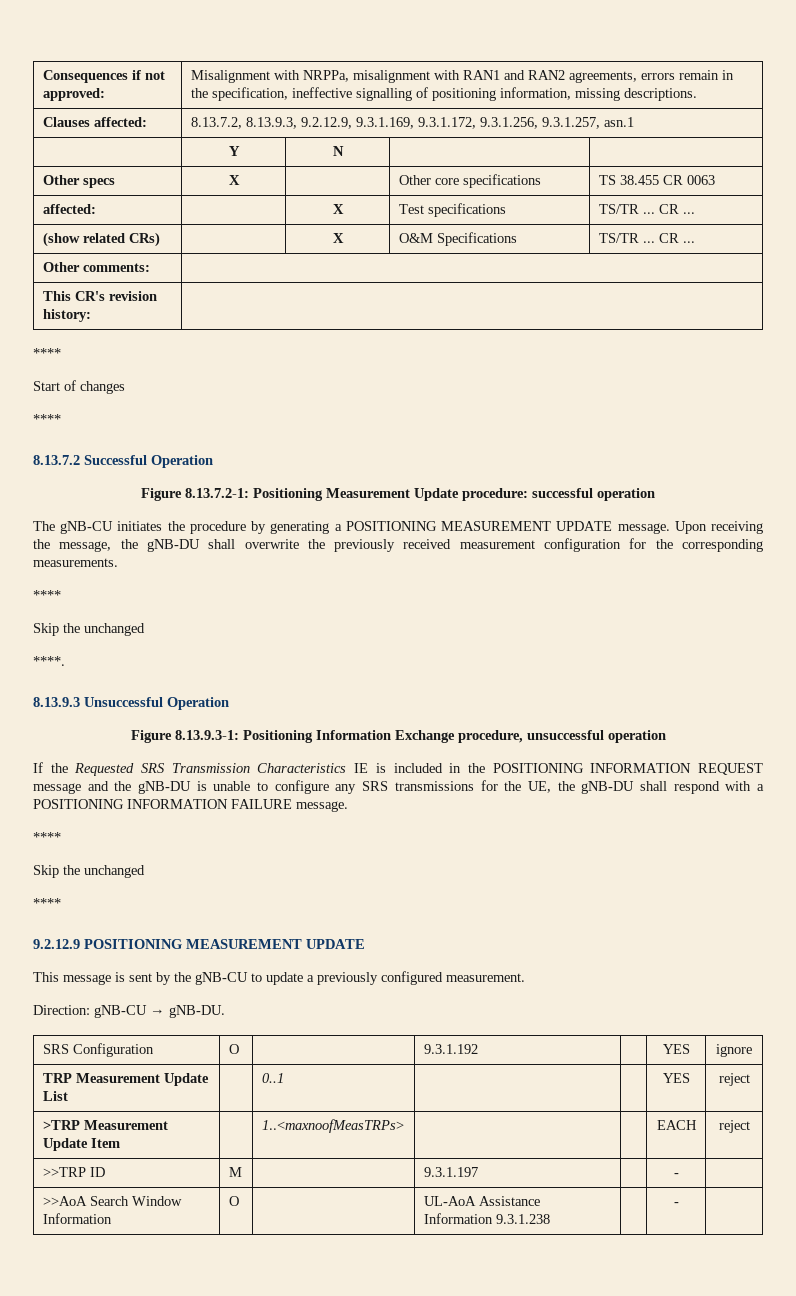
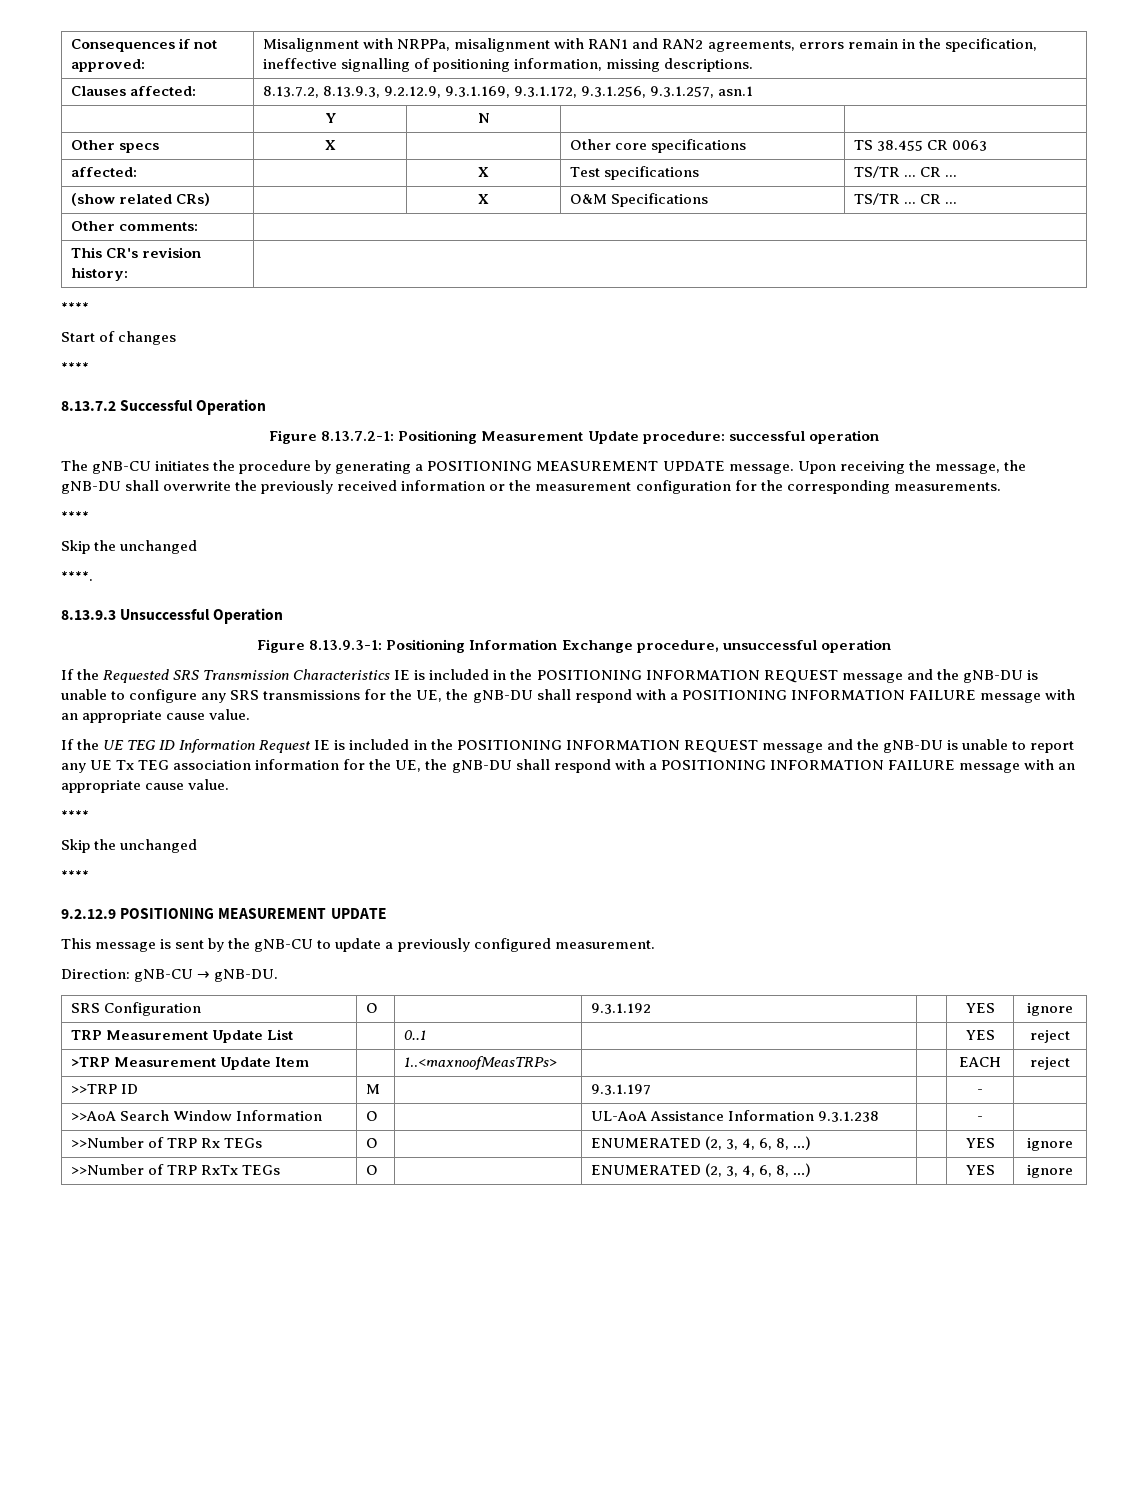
- Upon receiving the message, the gNB-DU shall overwrite the previously received measurement configuration for the corresponding measurements.
+ Upon receiving the message, the gNB-DU shall overwrite the previously received information or the measurement configuration for the corresponding measurements.
- If the Requested SRS Transmission Characteristics IE is included in the POSITIONING INFORMATION REQUEST message and the gNB-DU is unable to configure any SRS transmissions for the UE, the gNB-DU shall respond with a POSITIONING INFORMATION FAILURE message.
+ If the Requested SRS Transmission Characteristics IE is included in the POSITIONING INFORMATION REQUEST message and the gNB-DU is unable to configure any SRS transmissions for the UE, the gNB-DU shall respond with a POSITIONING INFORMATION FAILURE message with an appropriate cause value.
+ If the UE TEG ID Information Request IE is included in the POSITIONING INFORMATION REQUEST message and the gNB-DU is unable to report any UE Tx TEG association information for the UE, the gNB-DU shall respond with a POSITIONING INFORMATION FAILURE message with an appropriate cause value.
+ >>Number of TRP Rx TEGs | O | | ENUMERATED (2, 3, 4, 6, 8, …) | | YES | ignore
+ >>Number of TRP RxTx TEGs | O | | ENUMERATED (2, 3, 4, 6, 8, …) | | YES | ignore

